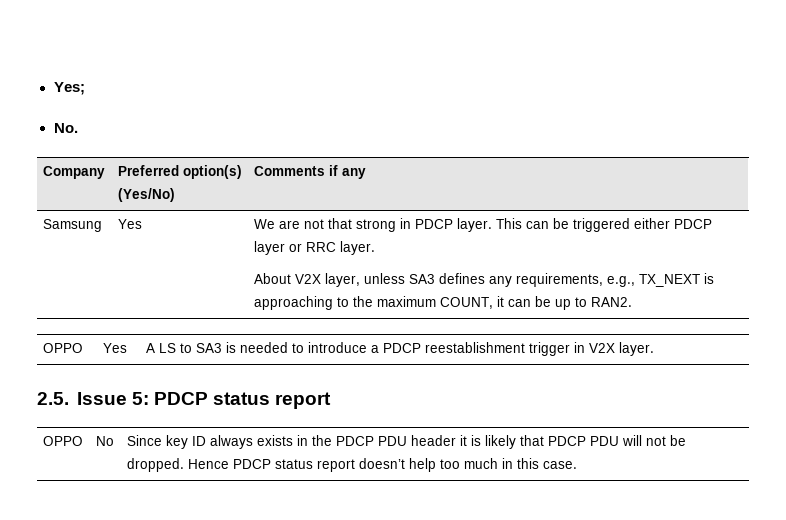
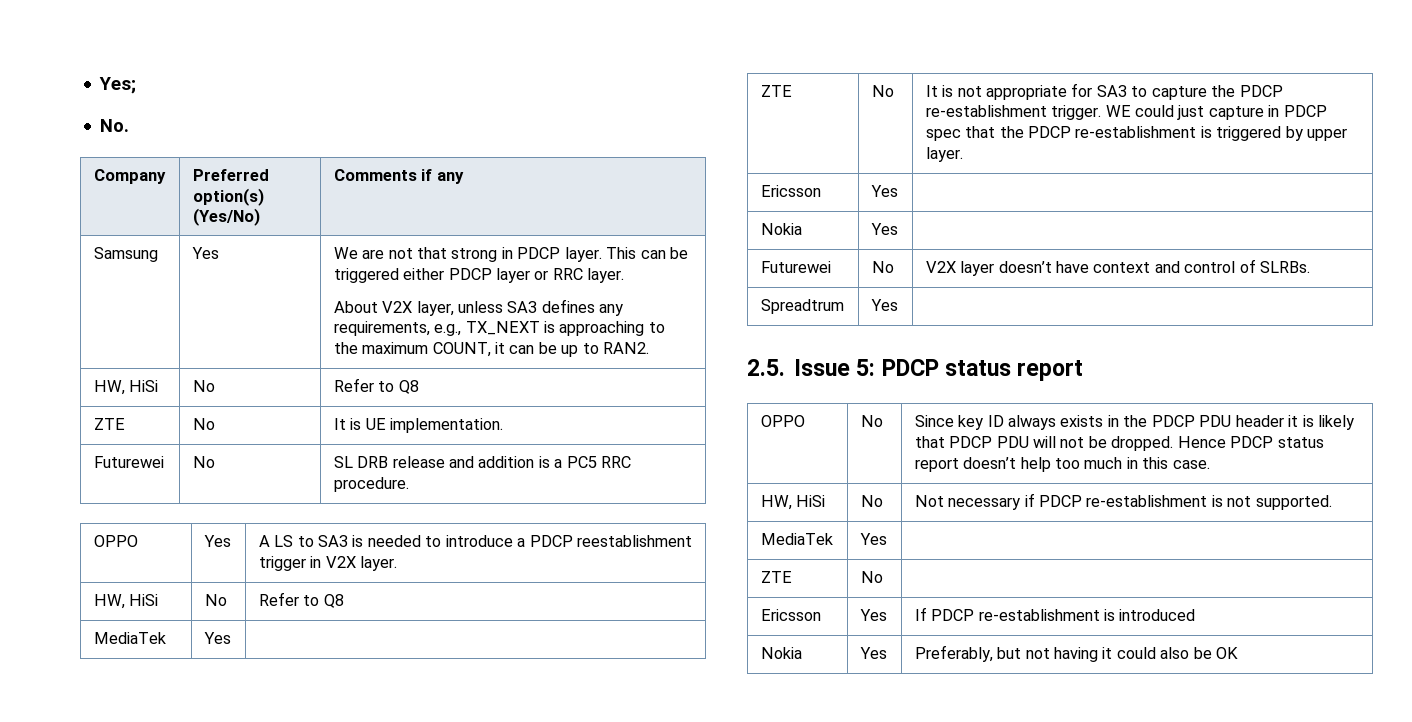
  About V2X layer, unless SA3 defines any requirements, e.g., TX_NEXT is approaching to the maximum COUNT, it can be up to RAN2.
+ HW, HiSi | No | Refer to Q8
+ ZTE | No | It is UE implementation.
+ Futurewei | No | SL DRB release and addition is a PC5 RRC procedure.
  OPPO | Yes | A LS to SA3 is needed to introduce a PDCP reestablishment trigger in V2X layer.
+ HW, HiSi | No | Refer to Q8
+ MediaTek | Yes |
+ ZTE | No | It is not appropriate for SA3 to capture the PDCP re-establishment trigger. WE could just capture in PDCP spec that the PDCP re-establishment is triggered by upper layer.
+ Ericsson | Yes |
+ Nokia | Yes |
+ Futurewei | No | V2X layer doesn’t have context and control of SLRBs.
+ Spreadtrum | Yes |
+ HW, HiSi | No | Not necessary if PDCP re-establishment is not supported.
+ MediaTek | Yes |
+ ZTE | No |
+ Ericsson | Yes | If PDCP re-establishment is introduced
+ Nokia | Yes | Preferably, but not having it could also be OK

